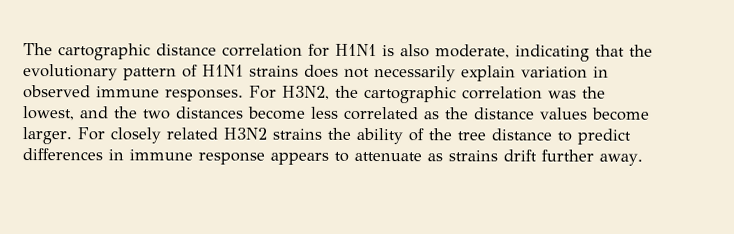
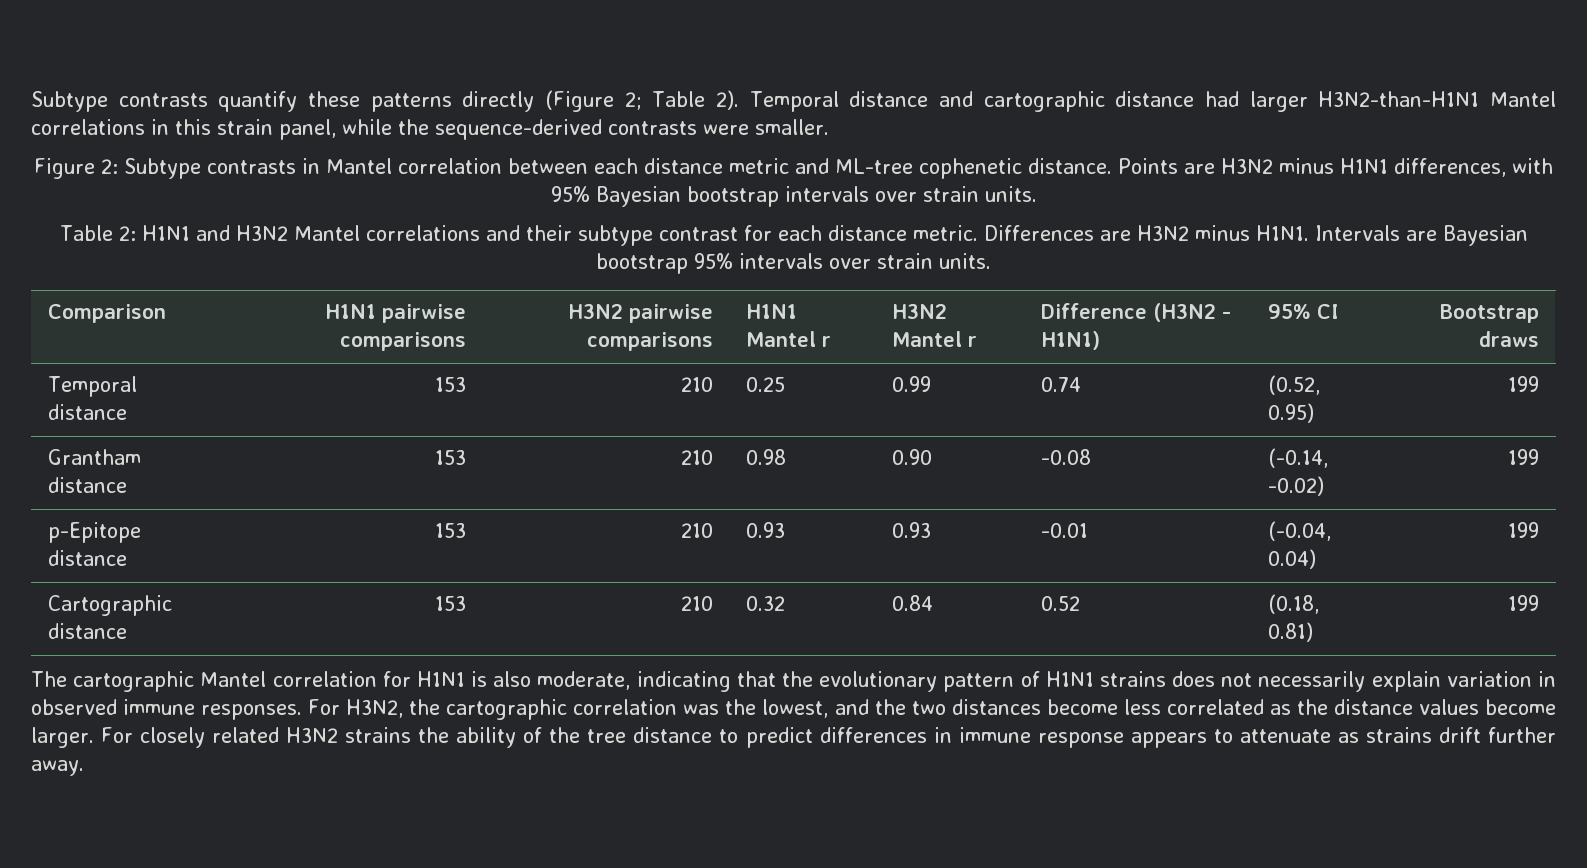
+ Subtype contrasts quantify these patterns directly (Figure 2; Table 2). Temporal distance and cartographic distance had larger H3N2-than-H1N1 Mantel correlations in this strain panel, while the sequence-derived contrasts were smaller.
+ Figure 2: Subtype contrasts in Mantel correlation between each distance metric and ML-tree cophenetic distance. Points are H3N2 minus H1N1 differences, with 95% Bayesian bootstrap intervals over strain units.
+ Table 2: H1N1 and H3N2 Mantel correlations and their subtype contrast for each distance metric. Differences are H3N2 minus H1N1. Intervals are Bayesian bootstrap 95% intervals over strain units.
+ Comparison | H1N1 pairwise comparisons | H3N2 pairwise comparisons | H1N1 Mantel r | H3N2 Mantel r | Difference (H3N2 - H1N1) | 95% CI | Bootstrap draws
+ Temporal distance | 153 | 210 | 0.25 | 0.99 | 0.74 | (0.52, 0.95) | 199
+ Grantham distance | 153 | 210 | 0.98 | 0.90 | -0.08 | (-0.14, -0.02) | 199
+ p-Epitope distance | 153 | 210 | 0.93 | 0.93 | -0.01 | (-0.04, 0.04) | 199
+ Cartographic distance | 153 | 210 | 0.32 | 0.84 | 0.52 | (0.18, 0.81) | 199
- The cartographic distance correlation for H1N1 is also moderate, indicating that the evolutionary pattern of H1N1 strains does not necessarily explain variation in observed immune responses.
+ The cartographic Mantel correlation for H1N1 is also moderate, indicating that the evolutionary pattern of H1N1 strains does not necessarily explain variation in observed immune responses.

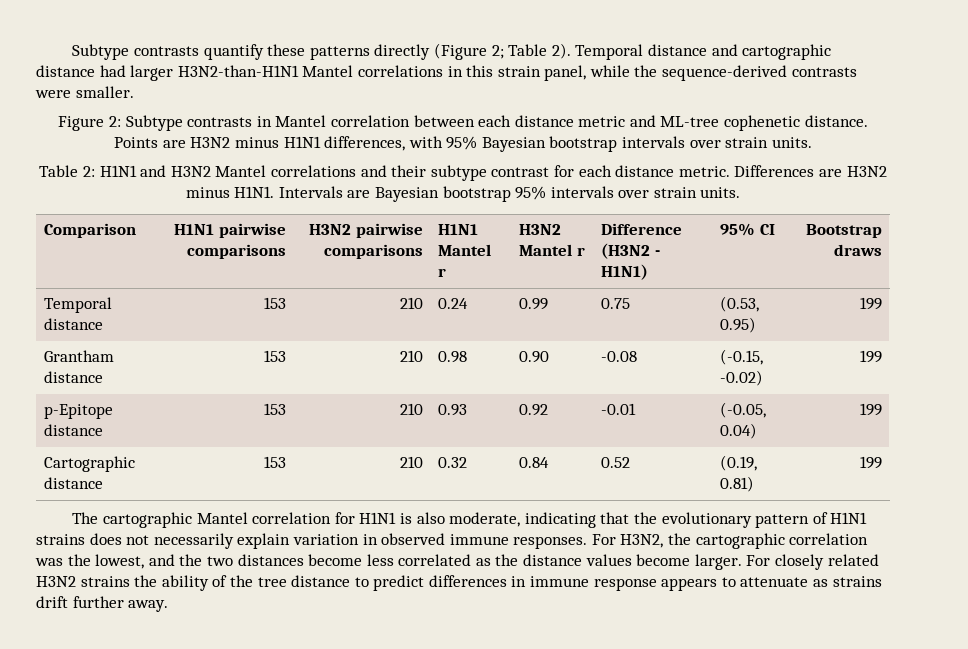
- Temporal distance | 153 | 210 | 0.25 | 0.99 | 0.74 | (0.52, 0.95) | 199
+ Temporal distance | 153 | 210 | 0.24 | 0.99 | 0.75 | (0.53, 0.95) | 199
- Grantham distance | 153 | 210 | 0.98 | 0.90 | -0.08 | (-0.14, -0.02) | 199
+ Grantham distance | 153 | 210 | 0.98 | 0.90 | -0.08 | (-0.15, -0.02) | 199
- p-Epitope distance | 153 | 210 | 0.93 | 0.93 | -0.01 | (-0.04, 0.04) | 199
+ p-Epitope distance | 153 | 210 | 0.93 | 0.92 | -0.01 | (-0.05, 0.04) | 199
- Cartographic distance | 153 | 210 | 0.32 | 0.84 | 0.52 | (0.18, 0.81) | 199
+ Cartographic distance | 153 | 210 | 0.32 | 0.84 | 0.52 | (0.19, 0.81) | 199

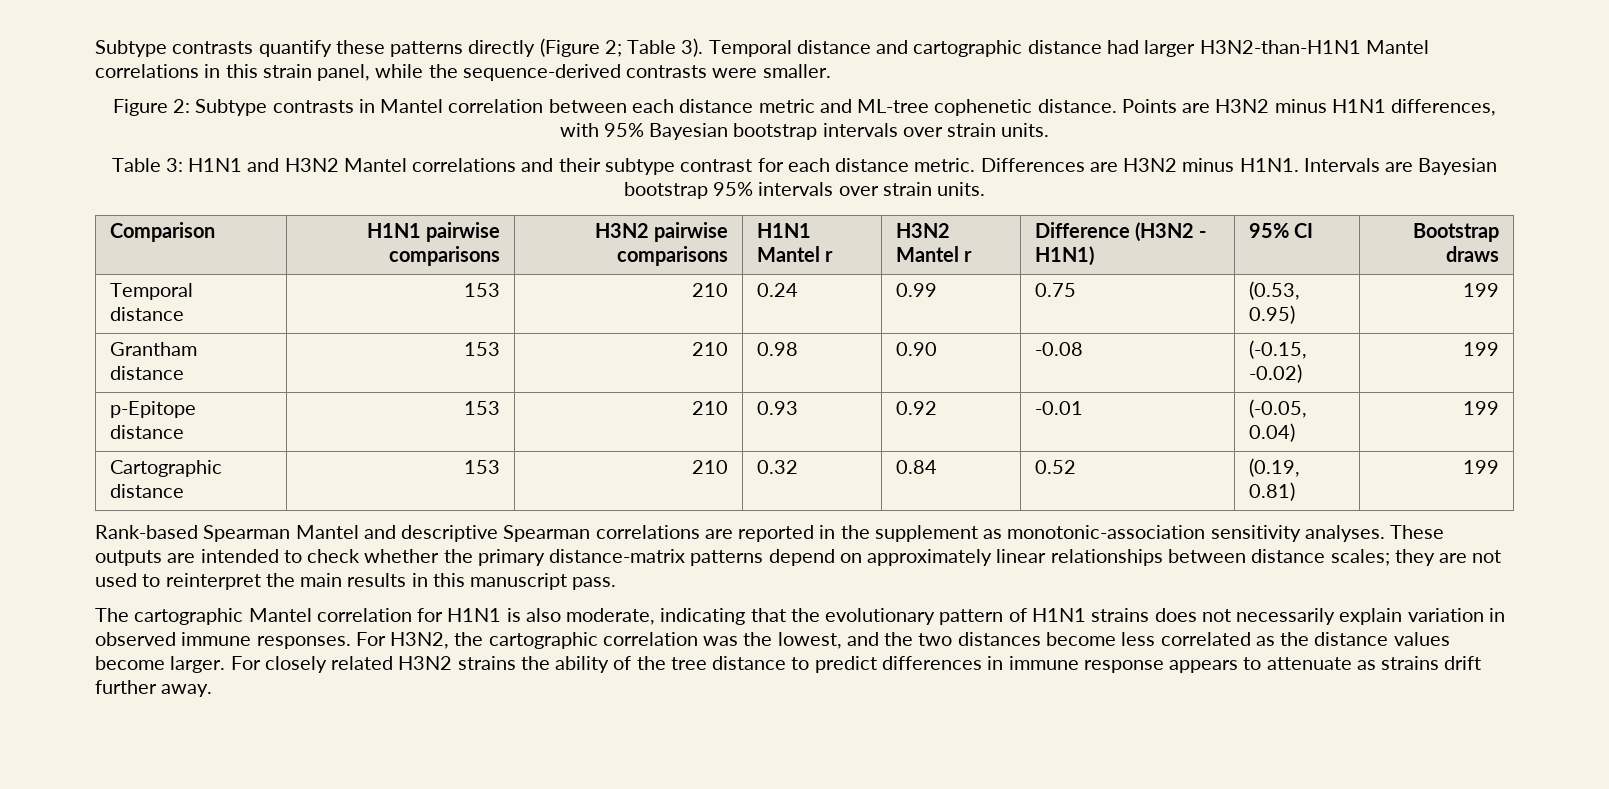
- Subtype contrasts quantify these patterns directly (Figure 2; Table 2).
+ Subtype contrasts quantify these patterns directly (Figure 2; Table 3).
- Table 2: H1N1 and H3N2 Mantel correlations and their subtype contrast for each distance metric.
+ Table 3: H1N1 and H3N2 Mantel correlations and their subtype contrast for each distance metric.
+ Rank-based Spearman Mantel and descriptive Spearman correlations are reported in the supplement as monotonic-association sensitivity analyses. These outputs are intended to check whether the primary distance-matrix patterns depend on approximately linear relationships between distance scales; they are not used to reinterpret the main results in this manuscript pass.

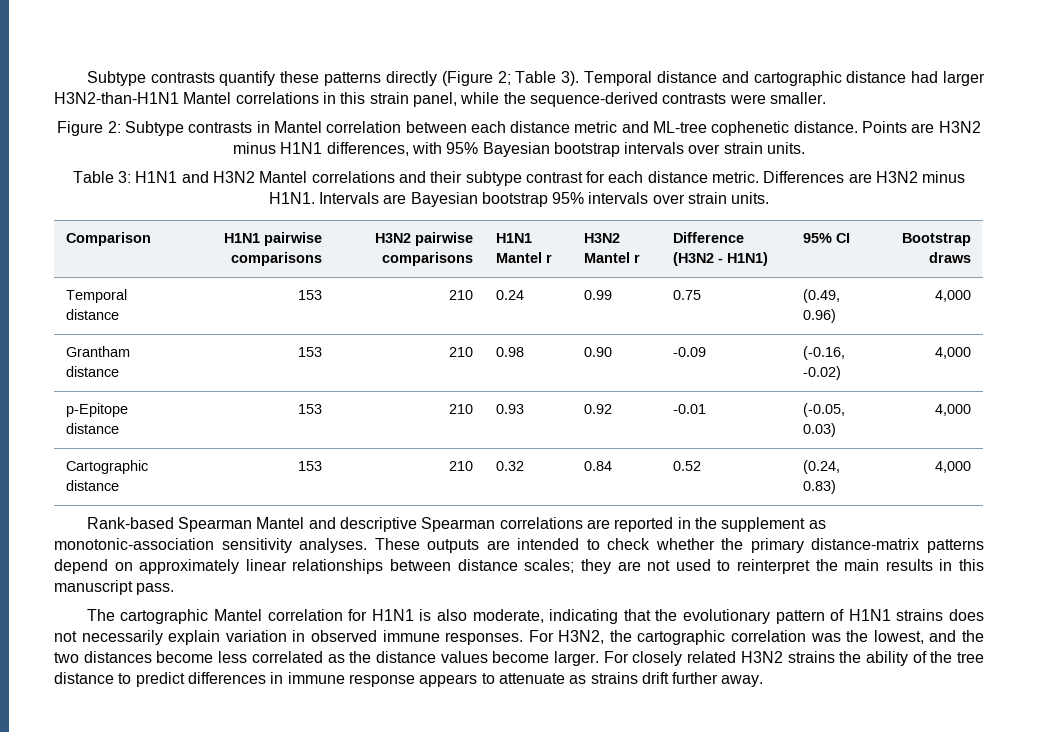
- Temporal distance | 153 | 210 | 0.24 | 0.99 | 0.75 | (0.53, 0.95) | 199
+ Temporal distance | 153 | 210 | 0.24 | 0.99 | 0.75 | (0.49, 0.96) | 4,000
- Grantham distance | 153 | 210 | 0.98 | 0.90 | -0.08 | (-0.15, -0.02) | 199
+ Grantham distance | 153 | 210 | 0.98 | 0.90 | -0.09 | (-0.16, -0.02) | 4,000
- p-Epitope distance | 153 | 210 | 0.93 | 0.92 | -0.01 | (-0.05, 0.04) | 199
+ p-Epitope distance | 153 | 210 | 0.93 | 0.92 | -0.01 | (-0.05, 0.03) | 4,000
- Cartographic distance | 153 | 210 | 0.32 | 0.84 | 0.52 | (0.19, 0.81) | 199
+ Cartographic distance | 153 | 210 | 0.32 | 0.84 | 0.52 | (0.24, 0.83) | 4,000

